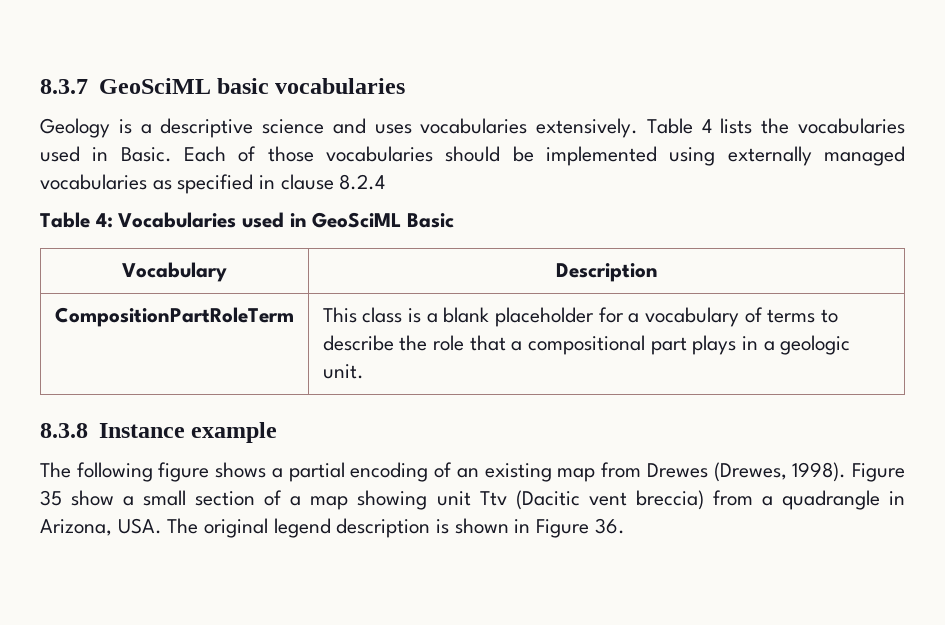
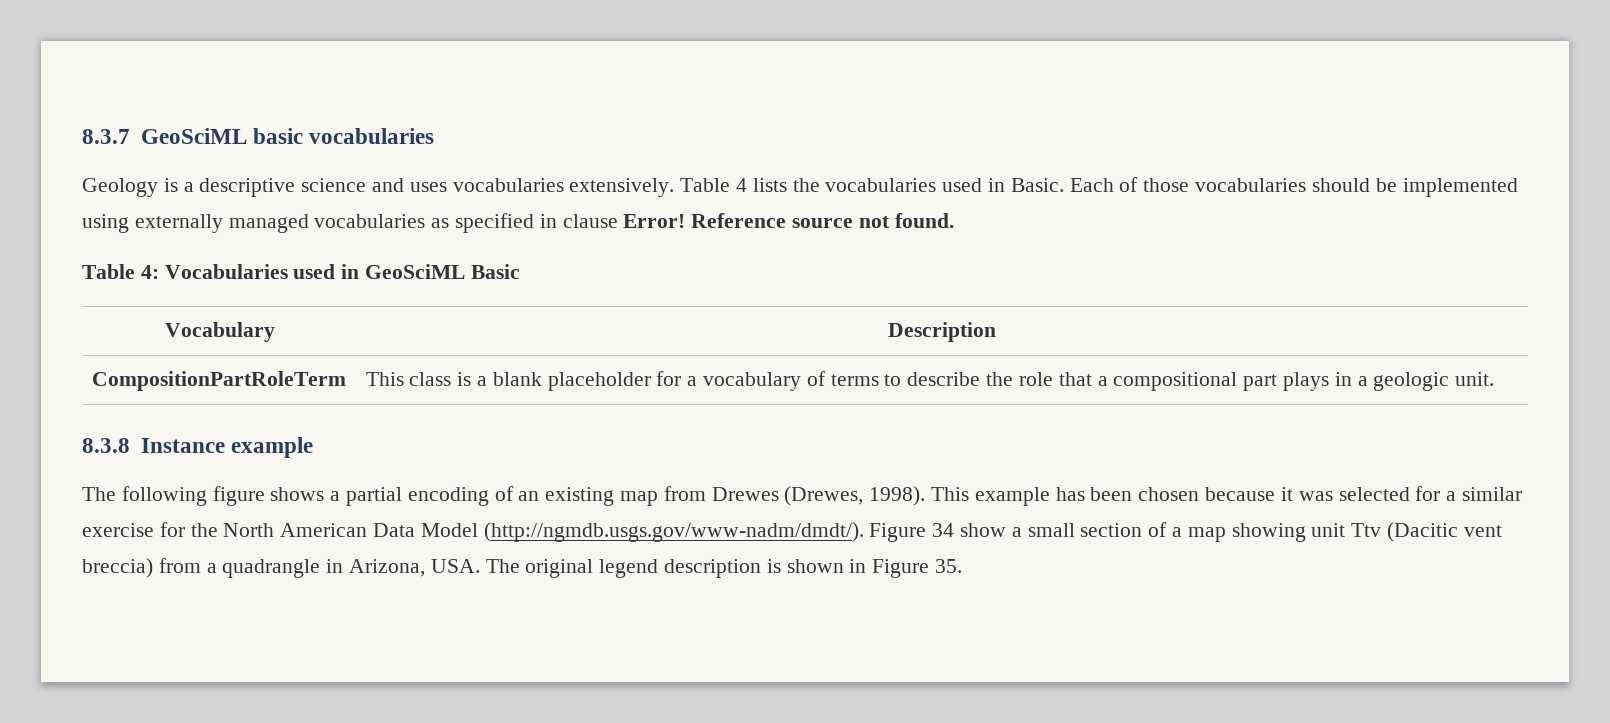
- Each of those vocabularies should be implemented using externally managed vocabularies as specified in clause 8.2.4
+ Each of those vocabularies should be implemented using externally managed vocabularies as specified in clause Error! Reference source not found.
- Figure 35 show a small section of a map showing unit Ttv (Dacitic vent breccia) from a quadrangle in Arizona, USA. The original legend description is shown in Figure 36.
+ This example has been chosen because it was selected for a similar exercise for the North American Data Model (http://ngmdb.usgs.gov/www-nadm/dmdt/). Figure 34 show a small section of a map showing unit Ttv (Dacitic vent breccia) from a quadrangle in Arizona, USA. The original legend description is shown in Figure 35.

